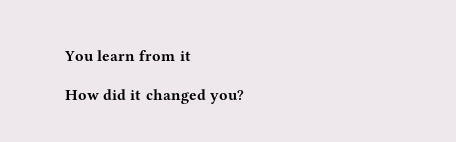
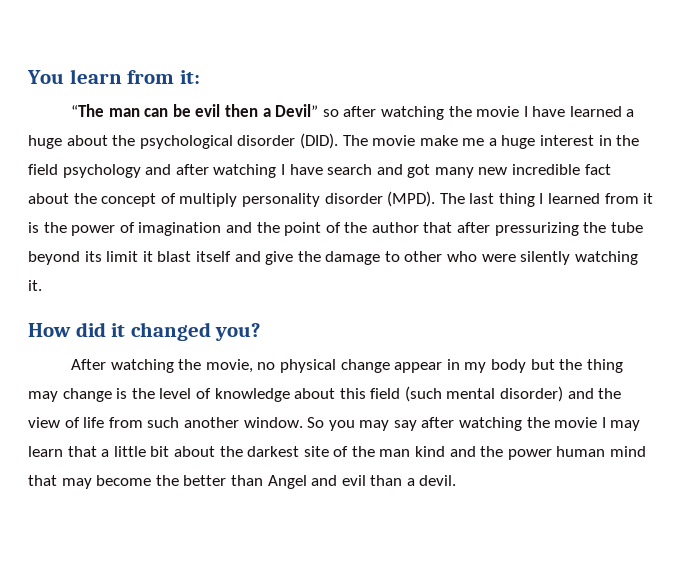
- You learn from it
+ You learn from it:
+ “The man can be evil then a Devil” so after watching the movie I have learned a huge about the psychological disorder (DID). The movie make me a huge interest in the field psychology and after watching I have search and got many new incredible fact about the concept of multiply personality disorder (MPD). The last thing I learned from it is the power of imagination and the point of the author that after pressurizing the tube beyond its limit it blast itself and give the damage to other who were silently watching it.
+ After watching the movie, no physical change appear in my body but the thing may change is the level of knowledge about this field (such mental disorder) and the view of life from such another window. So you may say after watching the movie I may learn that a little bit about the darkest site of the man kind and the power human mind that may become the better than Angel and evil than a devil.

